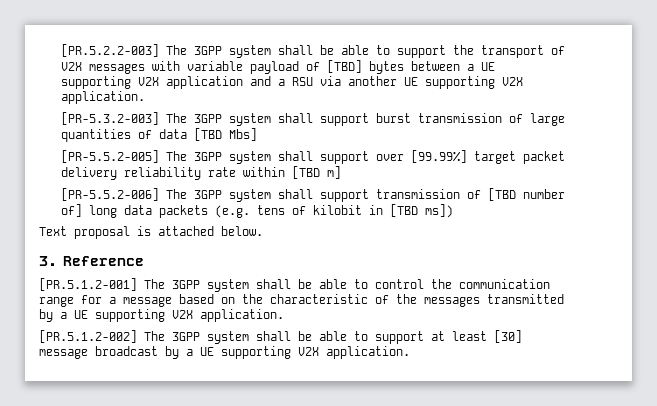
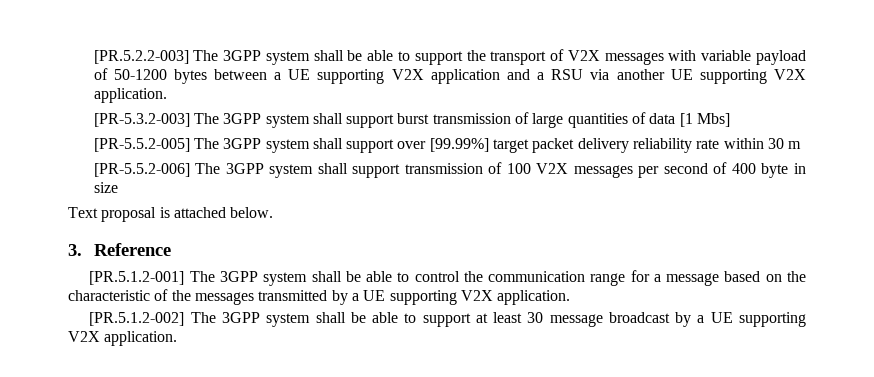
- [PR.5.2.2-003] The 3GPP system shall be able to support the transport of V2X messages with variable payload of [TBD] bytes between a UE supporting V2X application and a RSU via another UE supporting V2X application.
+ [PR.5.2.2-003] The 3GPP system shall be able to support the transport of V2X messages with variable payload of 50-1200 bytes between a UE supporting V2X application and a RSU via another UE supporting V2X application.
- [PR-5.3.2-003] The 3GPP system shall support burst transmission of large quantities of data [TBD Mbs]
+ [PR-5.3.2-003] The 3GPP system shall support burst transmission of large quantities of data [1 Mbs]
- [PR-5.5.2-005] The 3GPP system shall support over [99.99%] target packet delivery reliability rate within [TBD m]
+ [PR-5.5.2-005] The 3GPP system shall support over [99.99%] target packet delivery reliability rate within 30 m
- [PR-5.5.2-006] The 3GPP system shall support transmission of [TBD number of] long data packets (e.g. tens of kilobit in [TBD ms])
+ [PR-5.5.2-006] The 3GPP system shall support transmission of 100 V2X messages per second of 400 byte in size
- [PR.5.1.2-002] The 3GPP system shall be able to support at least [30] message broadcast by a UE supporting V2X application.
+ [PR.5.1.2-002] The 3GPP system shall be able to support at least 30 message broadcast by a UE supporting V2X application.

